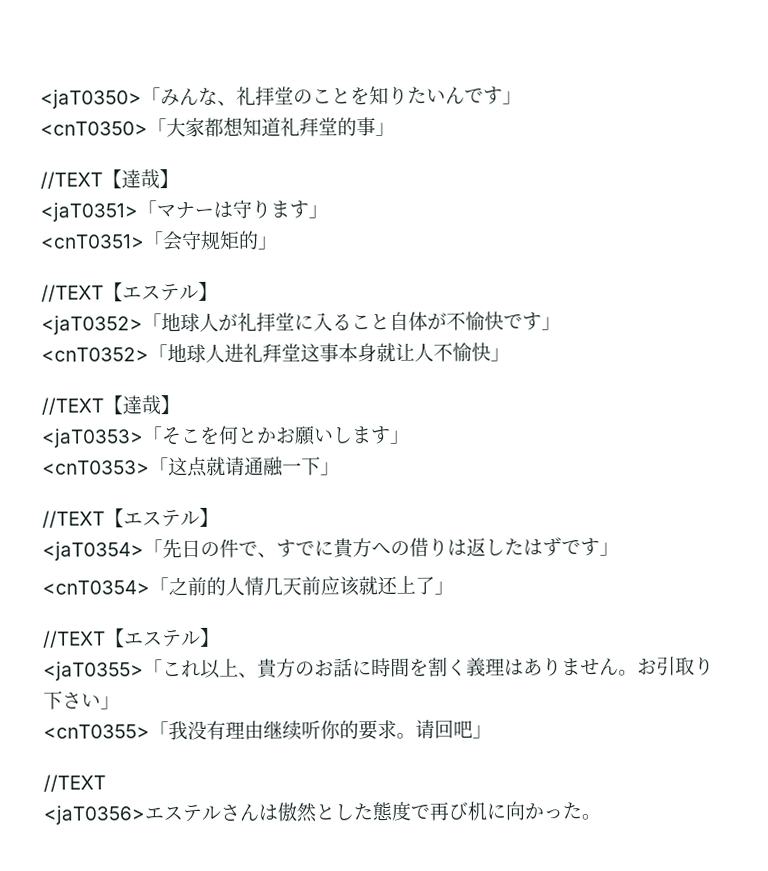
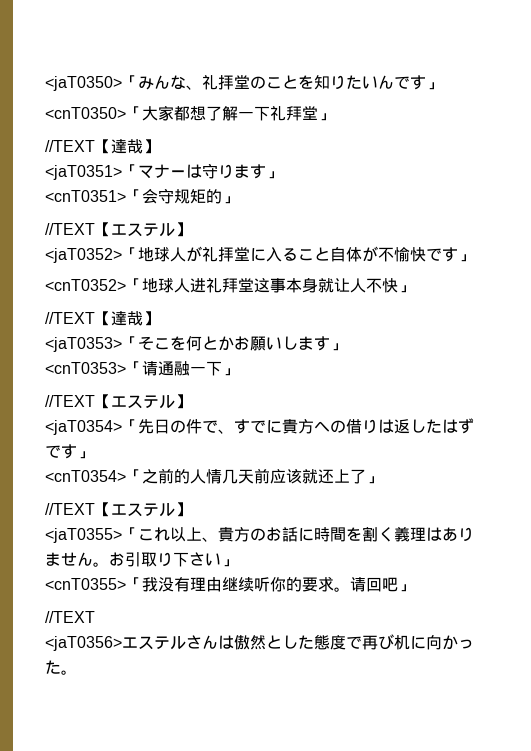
- <cnT0350>「大家都想知道礼拜堂的事」
+ <cnT0350>「大家都想了解一下礼拜堂」
- <cnT0352>「地球人进礼拜堂这事本身就让人不愉快」
+ <cnT0352>「地球人进礼拜堂这事本身就让人不快」
- <cnT0353>「这点就请通融一下」
+ <cnT0353>「请通融一下」

